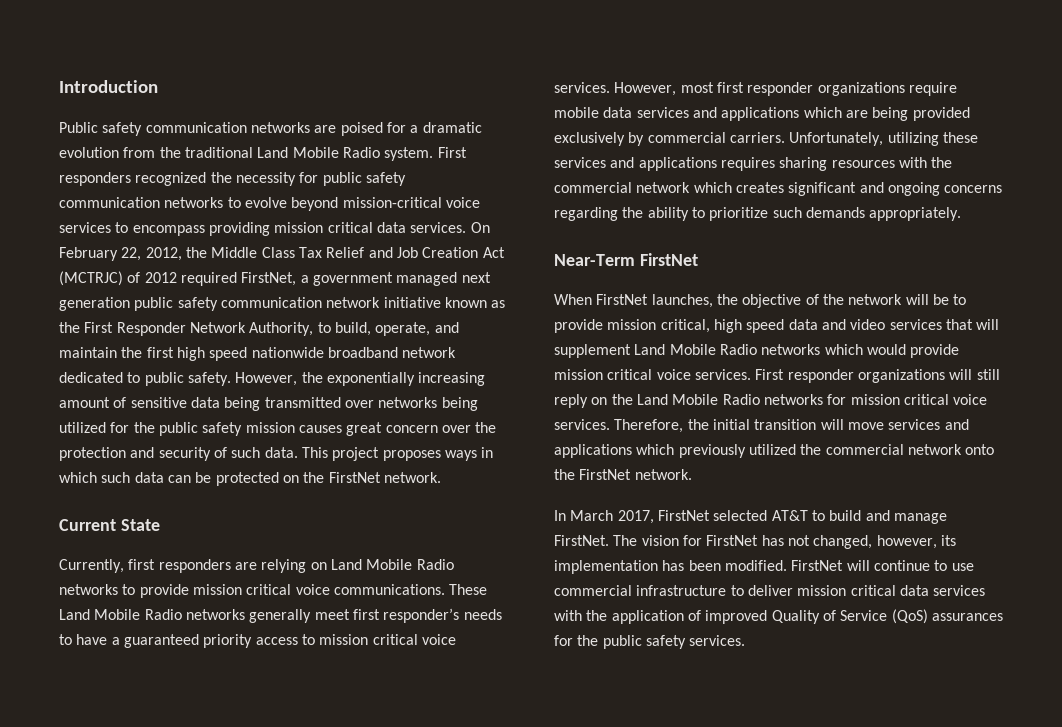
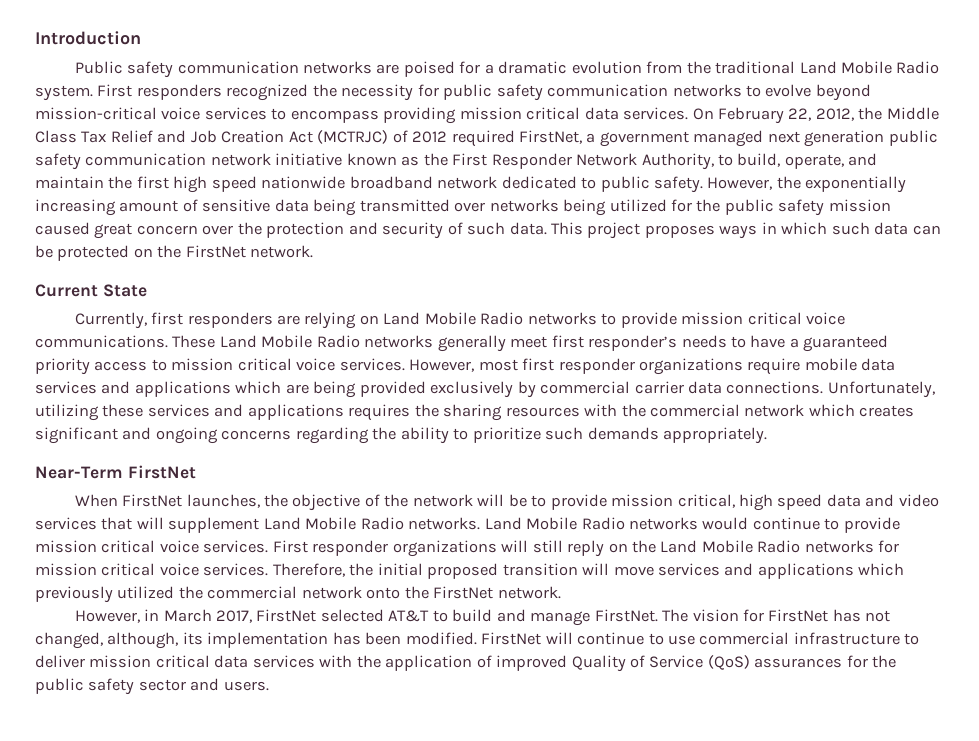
- However, the exponentially increasing amount of sensitive data being transmitted over networks being utilized for the public safety mission causes great concern over the protection and security of such data.
+ However, the exponentially increasing amount of sensitive data being transmitted over networks being utilized for the public safety mission caused great concern over the protection and security of such data.
- However, most first responder organizations require mobile data services and applications which are being provided exclusively by commercial carriers.
+ However, most first responder organizations require mobile data services and applications which are being provided exclusively by commercial carrier data connections.
- Unfortunately, utilizing these services and applications requires sharing resources with the commercial network which creates significant and ongoing concerns regarding the ability to prioritize such demands appropriately.
+ Unfortunately, utilizing these services and applications requires the sharing resources with the commercial network which creates significant and ongoing concerns regarding the ability to prioritize such demands appropriately.
- When FirstNet launches, the objective of the network will be to provide mission critical, high speed data and video services that will supplement Land Mobile Radio networks which would provide mission critical voice services.
+ When FirstNet launches, the objective of the network will be to provide mission critical, high speed data and video services that will supplement Land Mobile Radio networks. Land Mobile Radio networks would continue to provide mission critical voice services.
- Therefore, the initial transition will move services and applications which previously utilized the commercial network onto the FirstNet network.
+ Therefore, the initial proposed transition will move services and applications which previously utilized the commercial network onto the FirstNet network.
- In March 2017, FirstNet selected AT&T to build and manage FirstNet.
+ However, in March 2017, FirstNet selected AT&T to build and manage FirstNet.
- The vision for FirstNet has not changed, however, its implementation has been modified.
+ The vision for FirstNet has not changed, although, its implementation has been modified.
- FirstNet will continue to use commercial infrastructure to deliver mission critical data services with the application of improved Quality of Service (QoS) assurances for the public safety services.
+ FirstNet will continue to use commercial infrastructure to deliver mission critical data services with the application of improved Quality of Service (QoS) assurances for the public safety sector and users.

